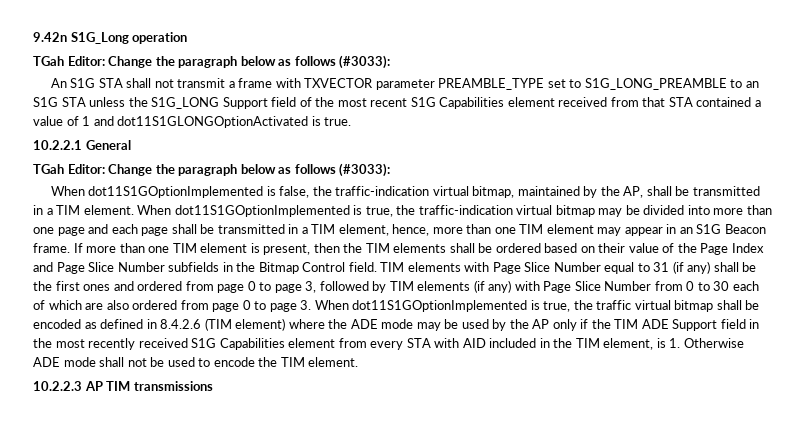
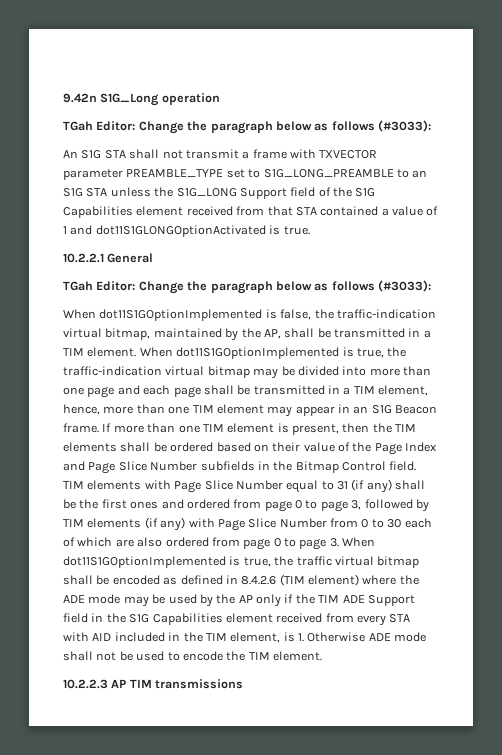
- An S1G STA shall not transmit a frame with TXVECTOR parameter PREAMBLE_TYPE set to S1G_LONG_PREAMBLE to an S1G STA unless the S1G_LONG Support field of the most recent S1G Capabilities element received from that STA contained a value of 1 and dot11S1GLONGOptionActivated is true.
+ An S1G STA shall not transmit a frame with TXVECTOR parameter PREAMBLE_TYPE set to S1G_LONG_PREAMBLE to an S1G STA unless the S1G_LONG Support field of the S1G Capabilities element received from that STA contained a value of 1 and dot11S1GLONGOptionActivated is true.
- TIM elements with Page Slice Number equal to 31 (if any) shall be the first ones and ordered from page 0 to page 3, followed by TIM elements (if any) with Page Slice Number from 0 to 30 each of which are also ordered from page 0 to page 3. When dot11S1GOptionImplemented is true, the traffic virtual bitmap shall be encoded as defined in 8.4.2.6 (TIM element) where the ADE mode may be used by the AP only if the TIM ADE Support field in the most recently received S1G Capabilities element from every STA with AID included in the TIM element, is 1. Otherwise ADE mode shall not be used to encode the TIM element.
+ TIM elements with Page Slice Number equal to 31 (if any) shall be the first ones and ordered from page 0 to page 3, followed by TIM elements (if any) with Page Slice Number from 0 to 30 each of which are also ordered from page 0 to page 3. When dot11S1GOptionImplemented is true, the traffic virtual bitmap shall be encoded as defined in 8.4.2.6 (TIM element) where the ADE mode may be used by the AP only if the TIM ADE Support field in the S1G Capabilities element received from every STA with AID included in the TIM element, is 1. Otherwise ADE mode shall not be used to encode the TIM element.

